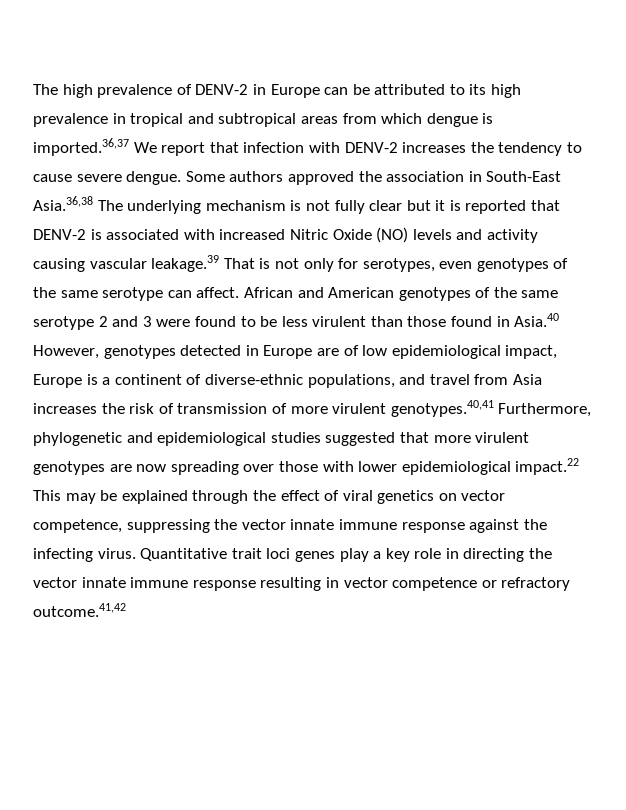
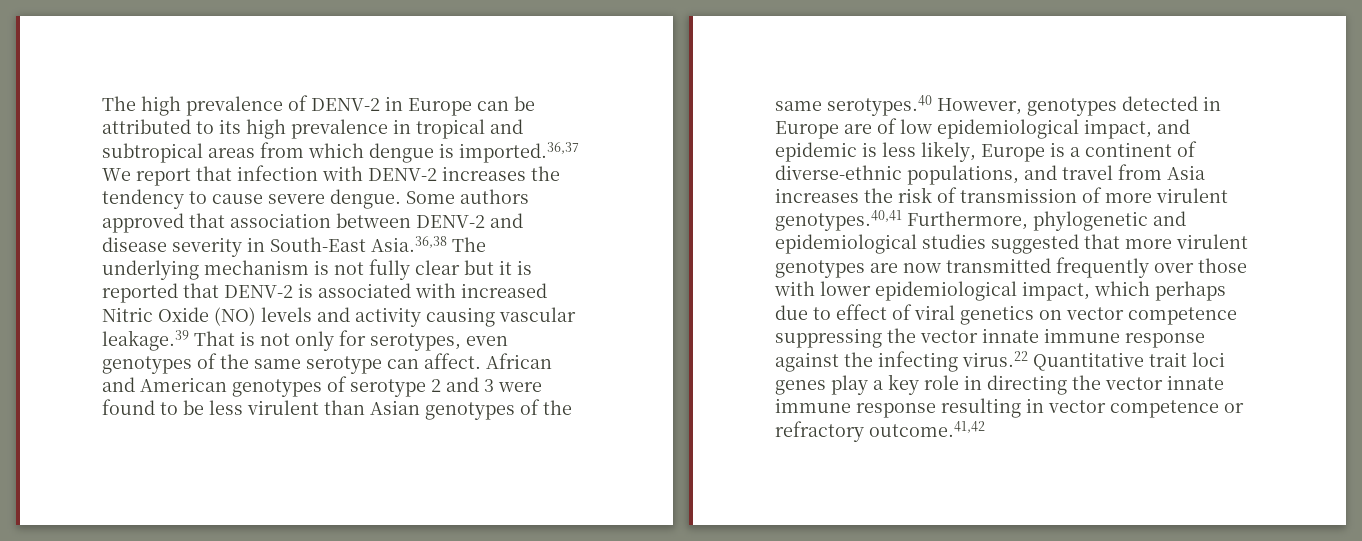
- Some authors approved the association in South-East Asia.36,38 The underlying mechanism is not fully clear but it is reported that DENV-2 is associated with increased Nitric Oxide (NO) levels and activity causing vascular leakage.39 That is not only for serotypes, even genotypes of the same serotype can affect.
+ Some authors approved that association between DENV-2 and disease severity in South-East Asia.36,38 The underlying mechanism is not fully clear but it is reported that DENV-2 is associated with increased Nitric Oxide (NO) levels and activity causing vascular leakage.39 That is not only for serotypes, even genotypes of the same serotype can affect.
- African and American genotypes of the same serotype 2 and 3 were found to be less virulent than those found in Asia.40 However, genotypes detected in Europe are of low epidemiological impact, Europe is a continent of diverse-ethnic populations, and travel from Asia increases the risk of transmission of more virulent genotypes.40,41 Furthermore, phylogenetic and epidemiological studies suggested that more virulent genotypes are now spreading over those with lower epidemiological impact.22 This may be explained through the effect of viral genetics on vector competence, suppressing the vector innate immune response against the infecting virus. Quantitative trait loci genes play a key role in directing the vector innate immune response resulting in vector competence or refractory outcome.41,42
+ African and American genotypes of serotype 2 and 3 were found to be less virulent than Asian genotypes of the same serotypes.40 However, genotypes detected in Europe are of low epidemiological impact, and epidemic is less likely, Europe is a continent of diverse-ethnic populations, and travel from Asia increases the risk of transmission of more virulent genotypes.40,41 Furthermore, phylogenetic and epidemiological studies suggested that more virulent genotypes are now transmitted frequently over those with lower epidemiological impact, which perhaps due to effect of viral genetics on vector competence suppressing the vector innate immune response against the infecting virus.22 Quantitative trait loci genes play a key role in directing the vector innate immune response resulting in vector competence or refractory outcome.41,42

